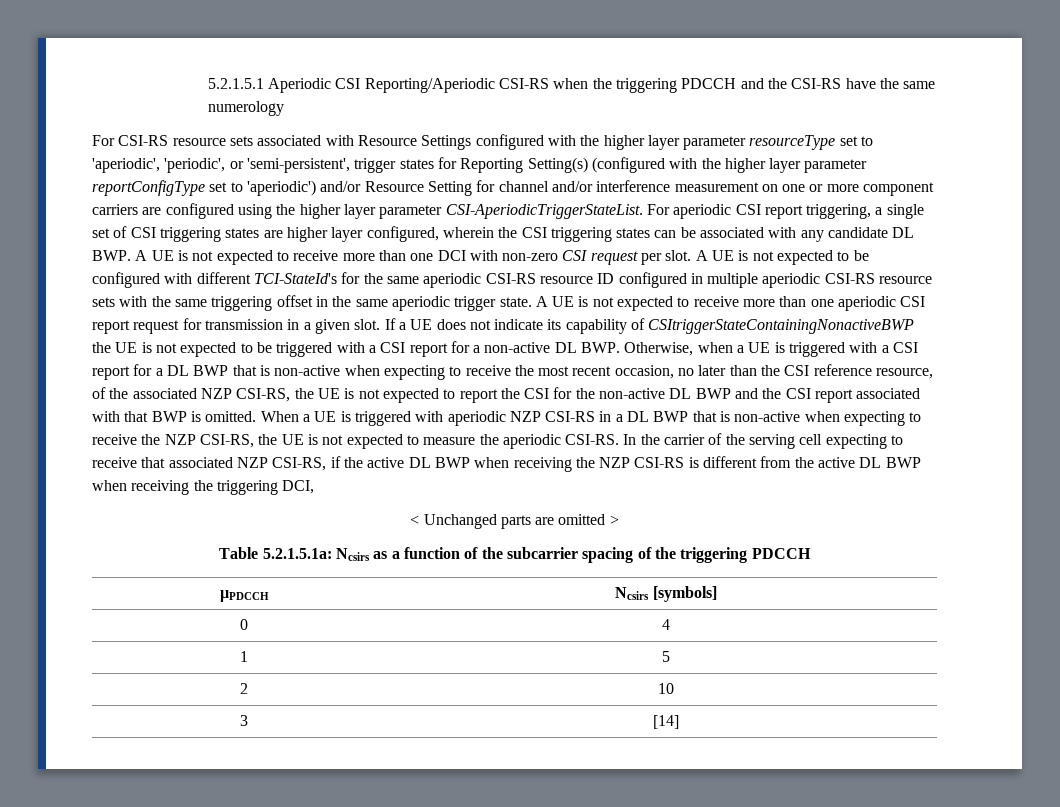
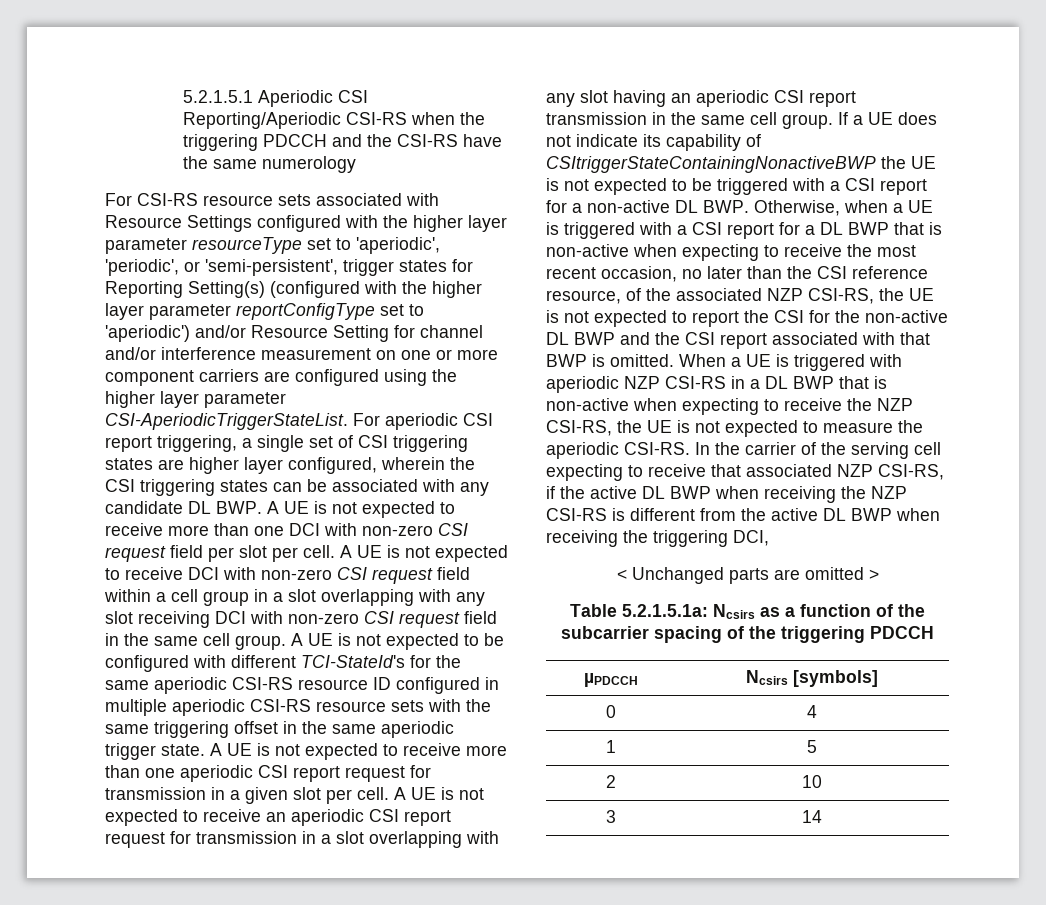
- For aperiodic CSI report triggering, a single set of CSI triggering states are higher layer configured, wherein the CSI triggering states can be associated with any candidate DL BWP. A UE is not expected to receive more than one DCI with non-zero CSI request per slot.
+ For aperiodic CSI report triggering, a single set of CSI triggering states are higher layer configured, wherein the CSI triggering states can be associated with any candidate DL BWP. A UE is not expected to receive more than one DCI with non-zero CSI request field per slot per cell. A UE is not expected to receive DCI with non-zero CSI request field within a cell group in a slot overlapping with any slot receiving DCI with non-zero CSI request field in the same cell group.
- A UE is not expected to receive more than one aperiodic CSI report request for transmission in a given slot.
+ A UE is not expected to receive more than one aperiodic CSI report request for transmission in a given slot per cell. A UE is not expected to receive an aperiodic CSI report request for transmission in a slot overlapping with any slot having an aperiodic CSI report transmission in the same cell group.
- 3 | [14]
+ 3 | 14

